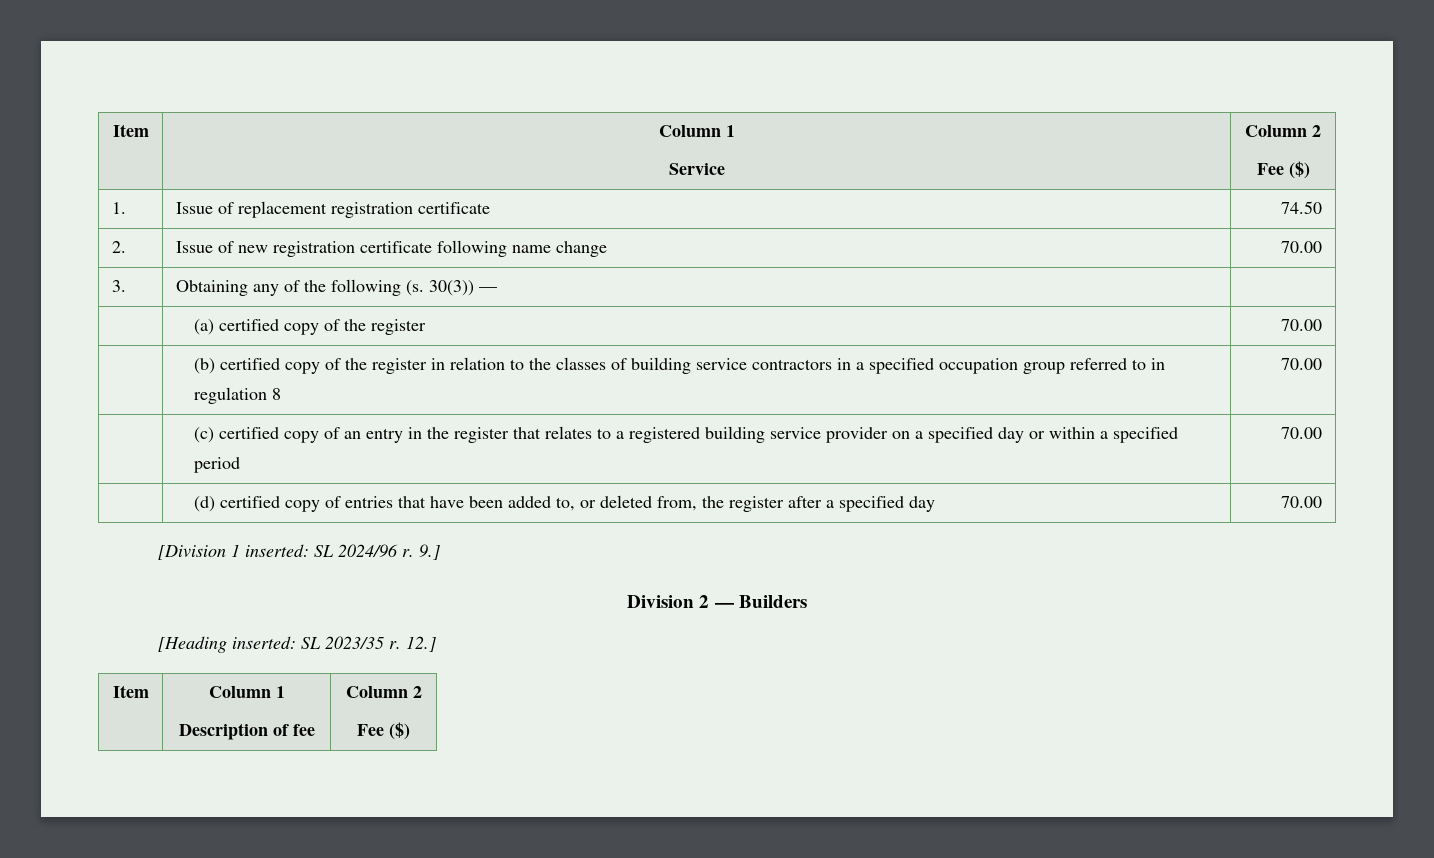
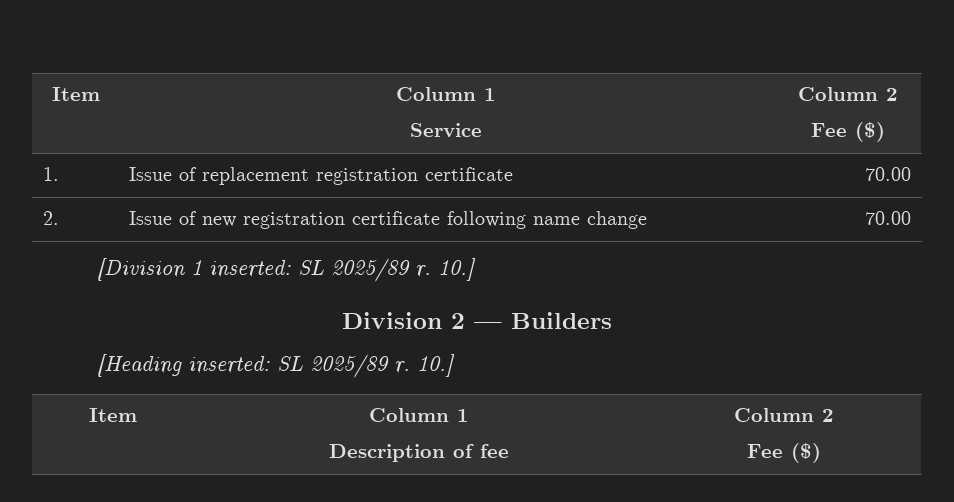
- 1. | Issue of replacement registration certificate | 74.50
+ 1. | Issue of replacement registration certificate | 70.00
- 3. | Obtaining any of the following (s. 30(3)) — |
- | (a) certified copy of the register | 70.00
- | (b) certified copy of the register in relation to the classes of building service contractors in a specified occupation group referred to in regulation 8 | 70.00
- | (c) certified copy of an entry in the register that relates to a registered building service provider on a specified day or within a specified period | 70.00
- | (d) certified copy of entries that have been added to, or deleted from, the register after a specified day | 70.00
- [Division 1 inserted: SL 2024/96 r. 9.]
+ [Division 1 inserted: SL 2025/89 r. 10.]
- [Heading inserted: SL 2023/35 r. 12.]
+ [Heading inserted: SL 2025/89 r. 10.]

